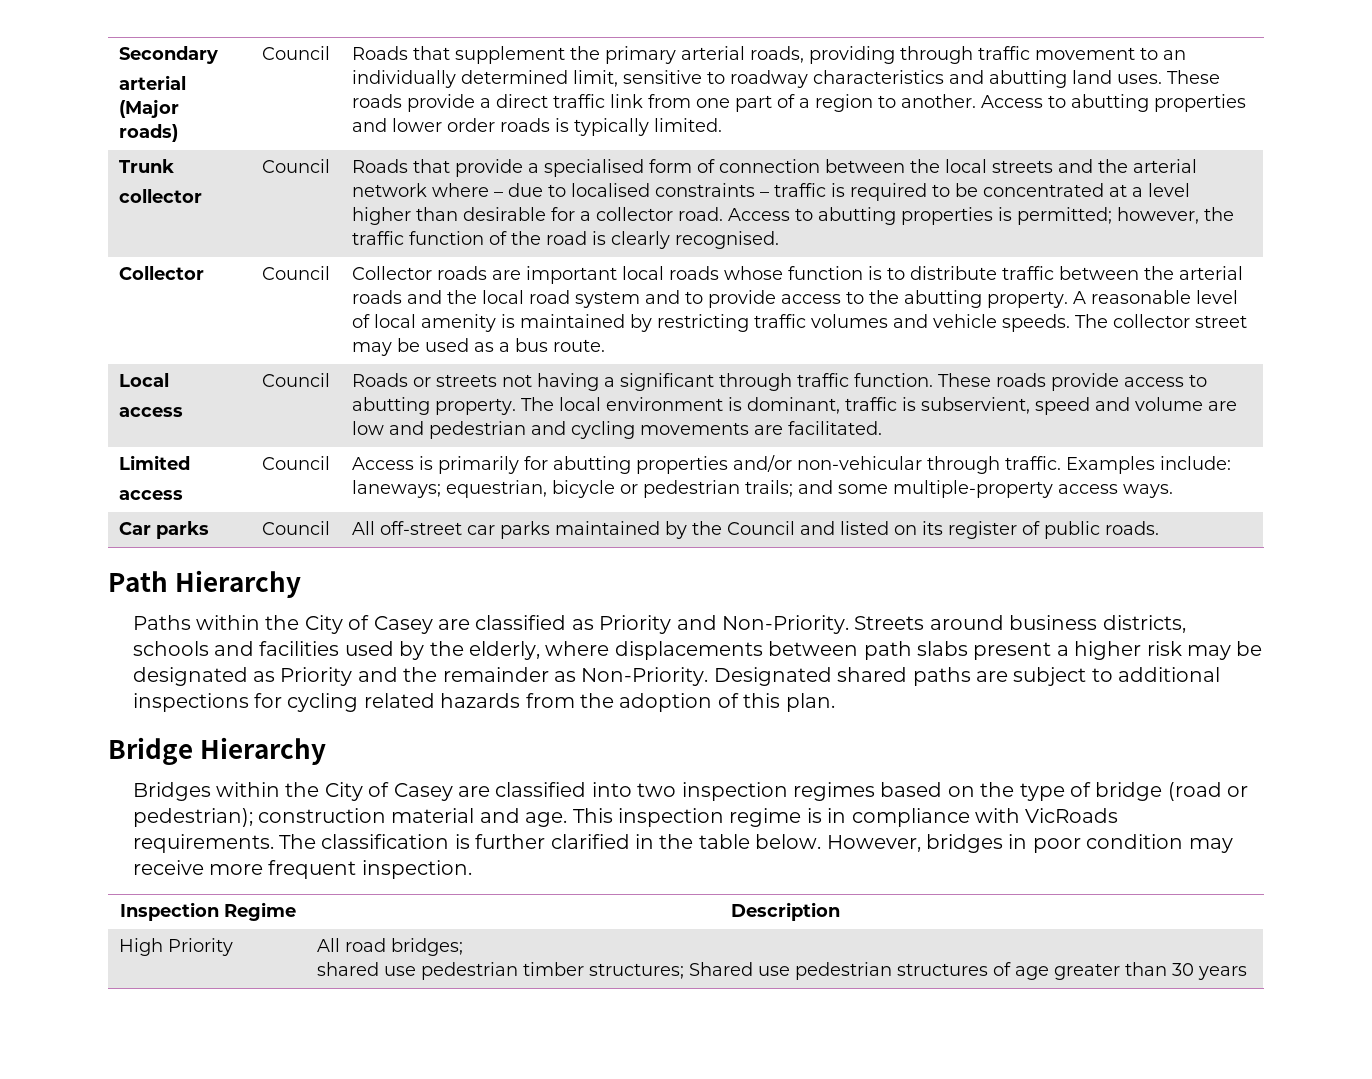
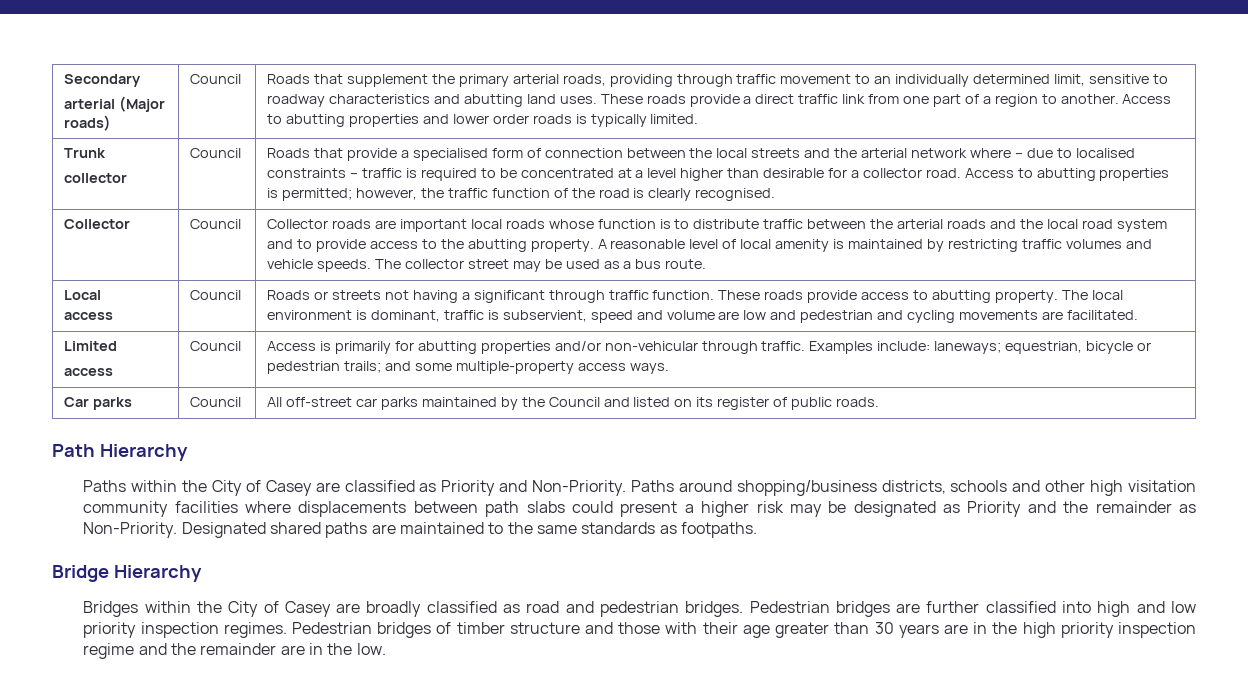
- Streets around business districts, schools and facilities used by the elderly, where displacements between path slabs present a higher risk may be designated as Priority and the remainder as Non-Priority.
+ Paths around shopping/business districts, schools and other high visitation community facilities where displacements between path slabs could present a higher risk may be designated as Priority and the remainder as Non-Priority.
- Designated shared paths are subject to additional inspections for cycling related hazards from the adoption of this plan.
+ Designated shared paths are maintained to the same standards as footpaths.
- Bridges within the City of Casey are classified into two inspection regimes based on the type of bridge (road or pedestrian); construction material and age. This inspection regime is in compliance with VicRoads requirements. The classification is further clarified in the table below. However, bridges in poor condition may receive more frequent inspection.
- Inspection Regime | Description
- High Priority | All road bridges;
- shared use pedestrian timber structures; Shared use pedestrian structures of age greater than 30 years
+ Bridges within the City of Casey are broadly classified as road and pedestrian bridges. Pedestrian bridges are further classified into high and low priority inspection regimes. Pedestrian bridges of timber structure and those with their age greater than 30 years are in the high priority inspection regime and the remainder are in the low.

